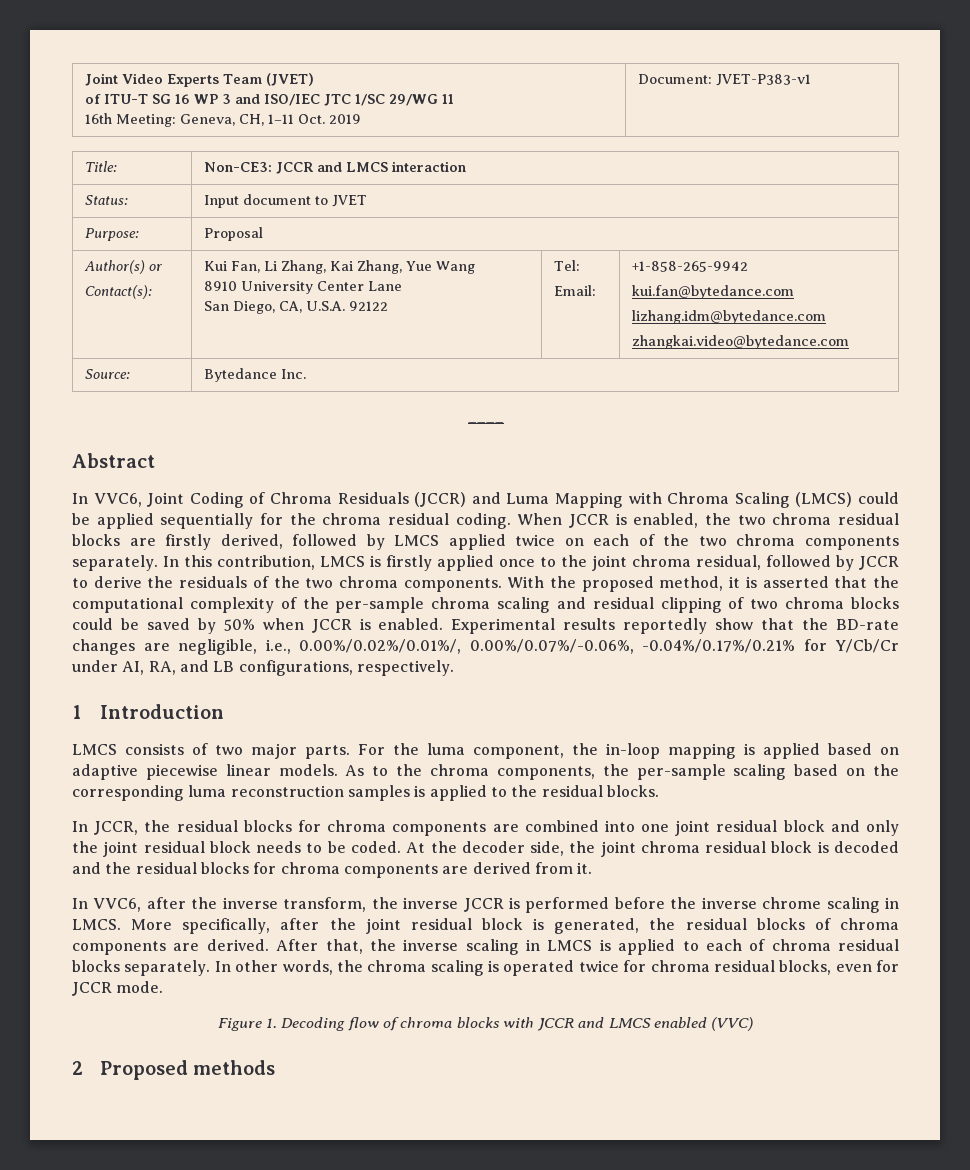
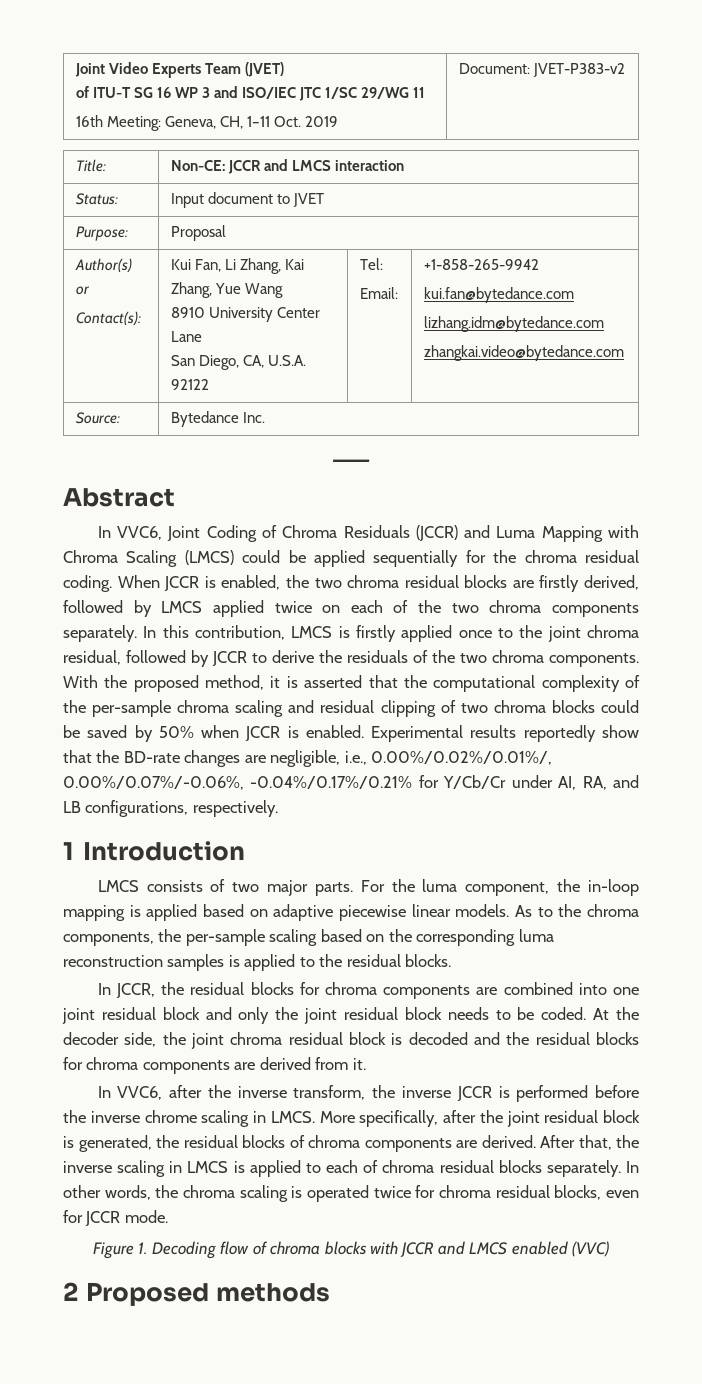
  Joint Video Experts Team (JVET)
  of ITU-T SG 16 WP 3 and ISO/IEC JTC 1/SC 29/WG 11
- 16th Meeting: Geneva, CH, 1–11 Oct. 2019 | Document: JVET-P383-v1
+ 16th Meeting: Geneva, CH, 1–11 Oct. 2019 | Document: JVET-P383-v2
- Title: | Non-CE3: JCCR and LMCS interaction
+ Title: | Non-CE: JCCR and LMCS interaction

